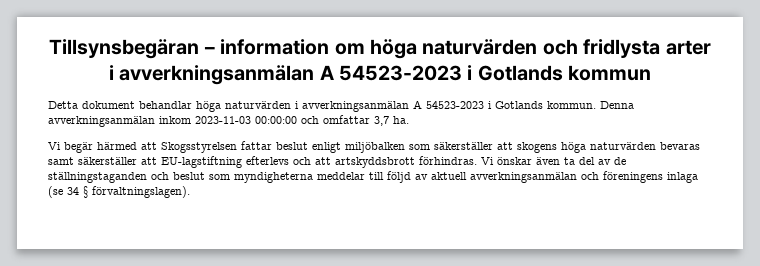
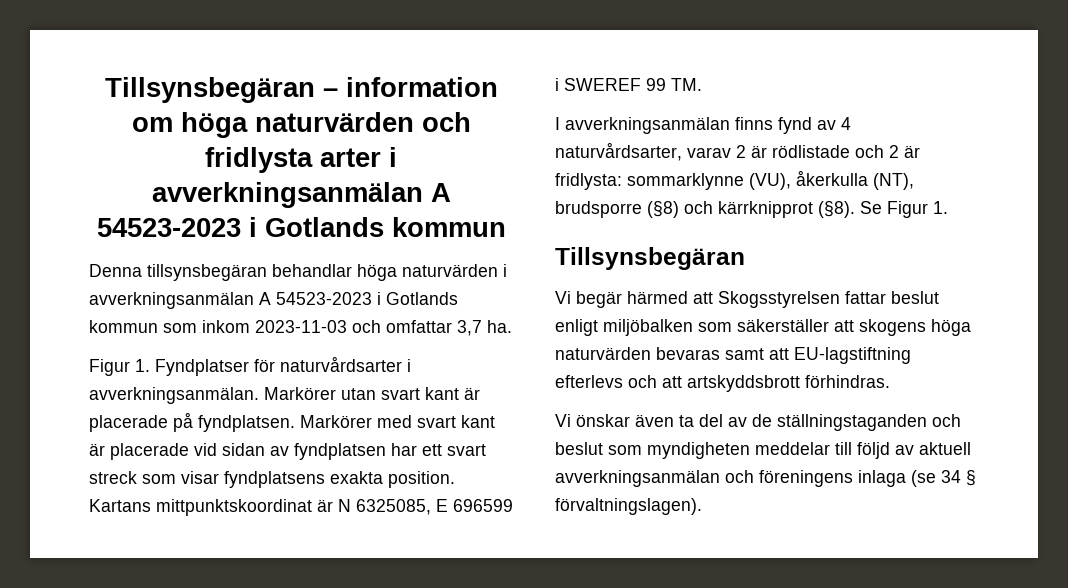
- Detta dokument behandlar höga naturvärden i avverkningsanmälan A 54523-2023 i Gotlands kommun. Denna avverkningsanmälan inkom 2023-11-03 00:00:00 och omfattar 3,7 ha.
+ Denna tillsynsbegäran behandlar höga naturvärden i avverkningsanmälan A 54523-2023 i Gotlands kommun som inkom 2023-11-03 och omfattar 3,7 ha.
+ Figur 1. Fyndplatser för naturvårdsarter i avverkningsanmälan. Markörer utan svart kant är placerade på fyndplatsen. Markörer med svart kant är placerade vid sidan av fyndplatsen har ett svart streck som visar fyndplatsens exakta position. Kartans mittpunktskoordinat är N 6325085, E 696599 i SWEREF 99 TM.
+ I avverkningsanmälan finns fynd av 4 naturvårdsarter, varav 2 är rödlistade och 2 är fridlysta: sommarklynne (VU), åkerkulla (NT), brudsporre (§8) och kärrknipprot (§8). Se Figur 1.
+ Tillsynsbegäran
- Vi begär härmed att Skogsstyrelsen fattar beslut enligt miljöbalken som säkerställer att skogens höga naturvärden bevaras samt säkerställer att EU-lagstiftning efterlevs och att artskyddsbrott förhindras. Vi önskar även ta del av de ställningstaganden och beslut som myndigheterna meddelar till följd av aktuell avverkningsanmälan och föreningens inlaga (se 34 § förvaltningslagen).
+ Vi begär härmed att Skogsstyrelsen fattar beslut enligt miljöbalken som säkerställer att skogens höga naturvärden bevaras samt att EU-lagstiftning efterlevs och att artskyddsbrott förhindras.
+ Vi önskar även ta del av de ställningstaganden och beslut som myndigheten meddelar till följd av aktuell avverkningsanmälan och föreningens inlaga (se 34 § förvaltningslagen).

